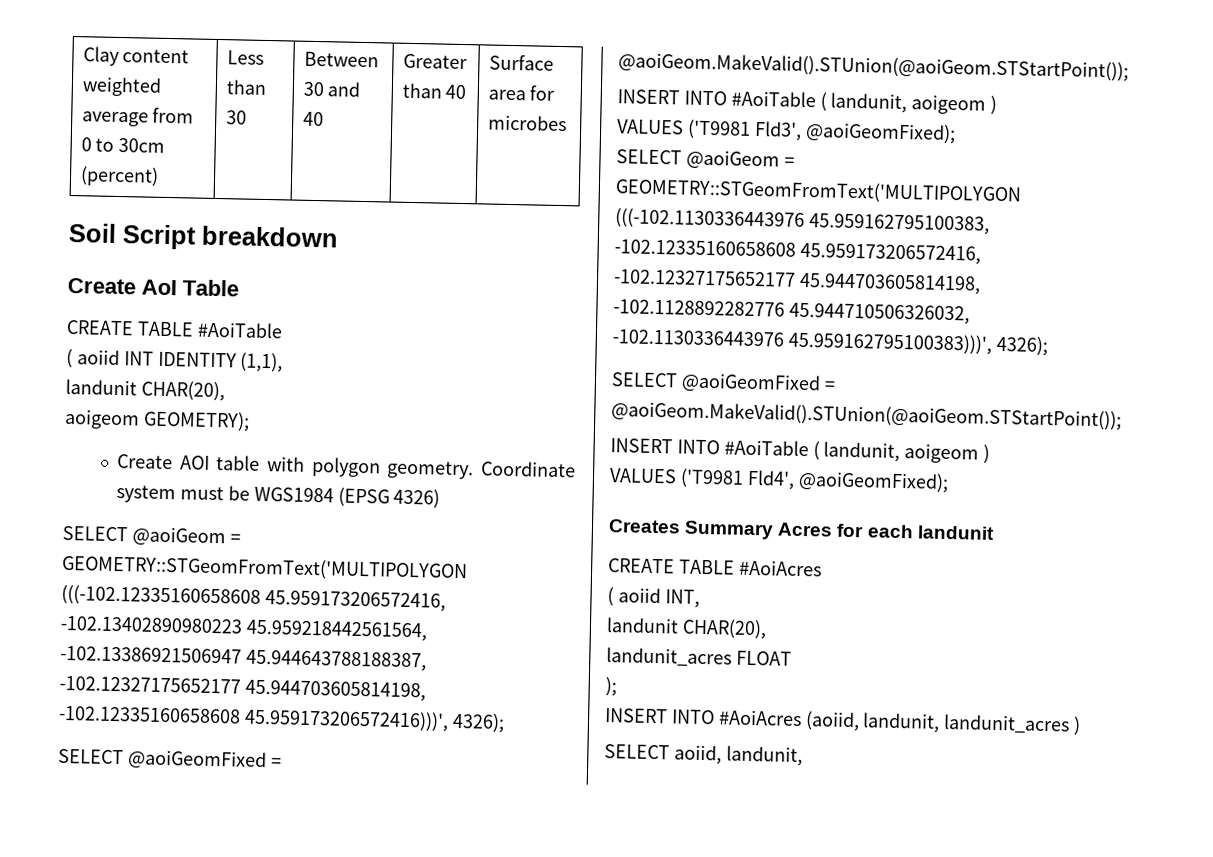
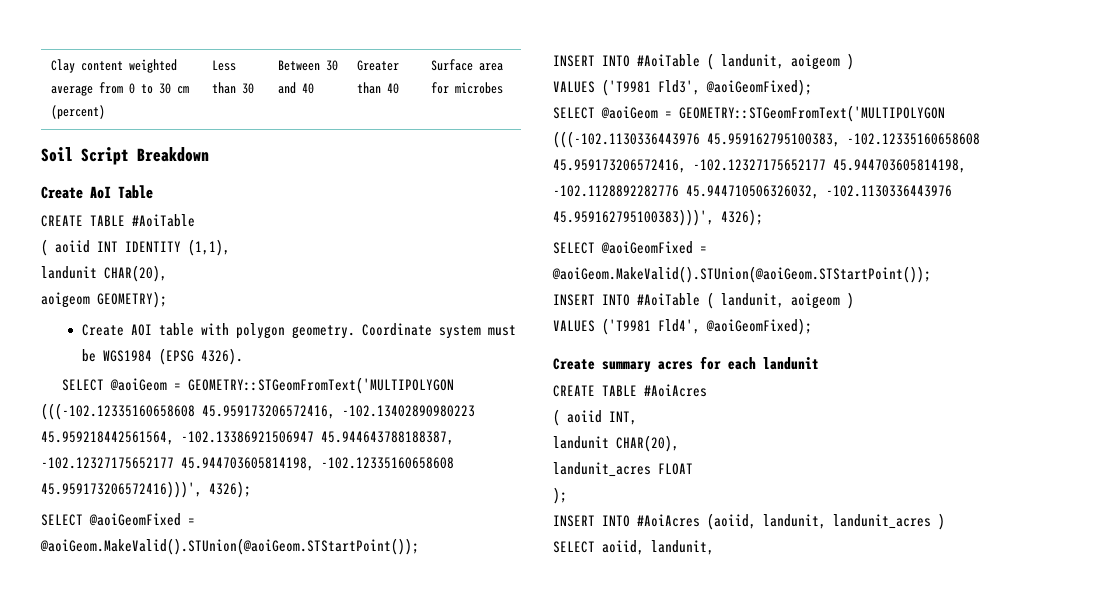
- Clay content weighted average from 0 to 30cm (percent) | Less than 30 | Between 30 and 40 | Greater than 40 | Surface area for microbes
+ Clay content weighted average from 0 to 30 cm (percent) | Less than 30 | Between 30 and 40 | Greater than 40 | Surface area for microbes
- Soil Script breakdown
+ Soil Script Breakdown
- Coordinate system must be WGS1984 (EPSG 4326)
+ Coordinate system must be WGS1984 (EPSG 4326).
- Creates Summary Acres for each landunit
+ Create summary acres for each landunit

